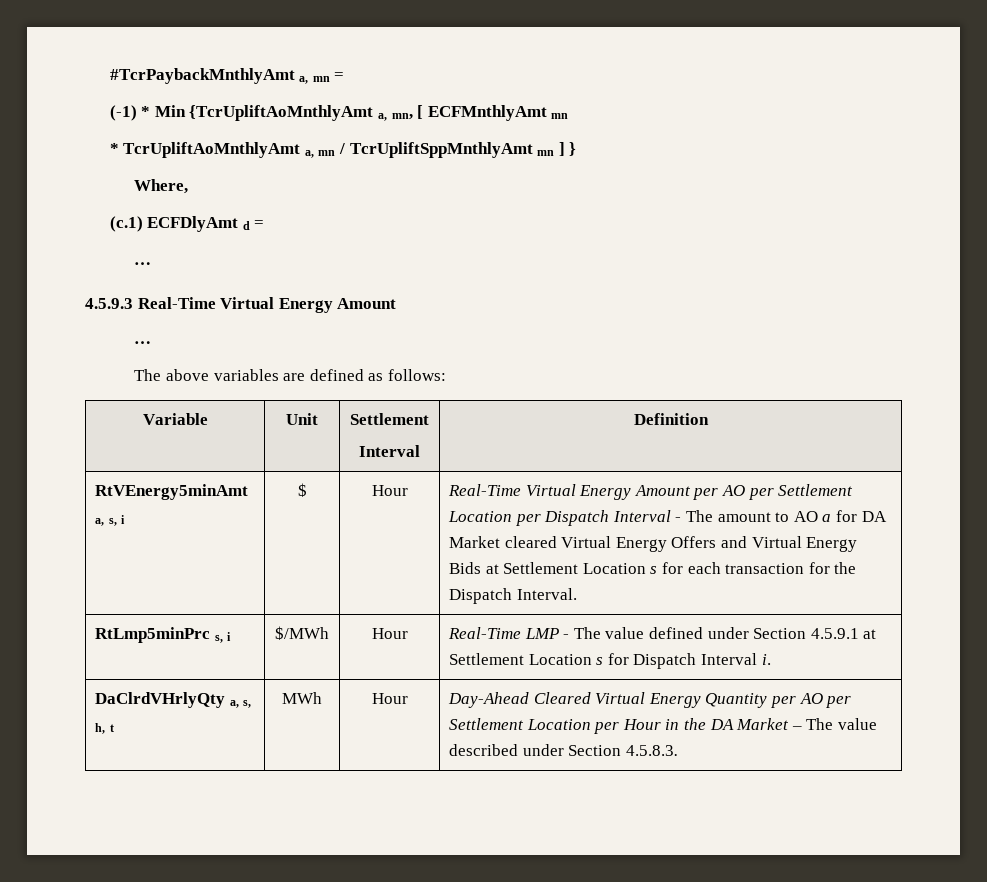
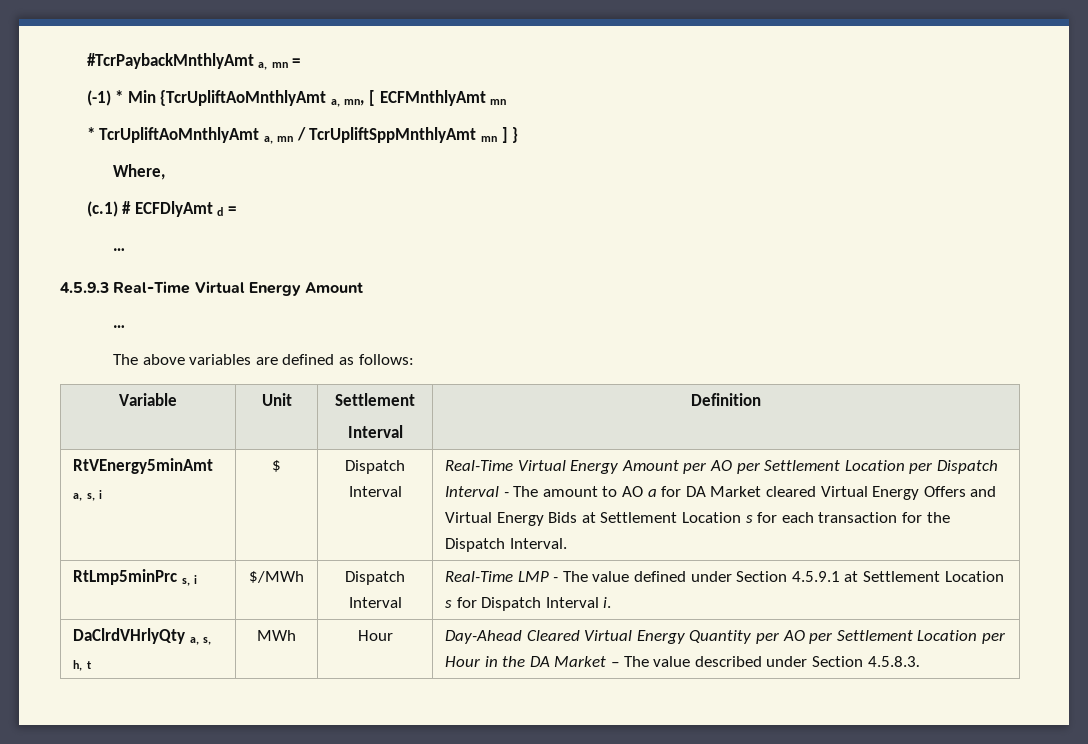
- (c.1) ECFDlyAmt d =
+ (c.1) # ECFDlyAmt d =
- $ | Hour
+ $ | Dispatch Interval
- RtLmp5minPrc s, i | $/MWh | Hour | Real-Time LMP - The value defined under Section 4.5.9.1 at Settlement Location s for Dispatch Interval i.
+ RtLmp5minPrc s, i | $/MWh | Dispatch Interval | Real-Time LMP - The value defined under Section 4.5.9.1 at Settlement Location s for Dispatch Interval i.

